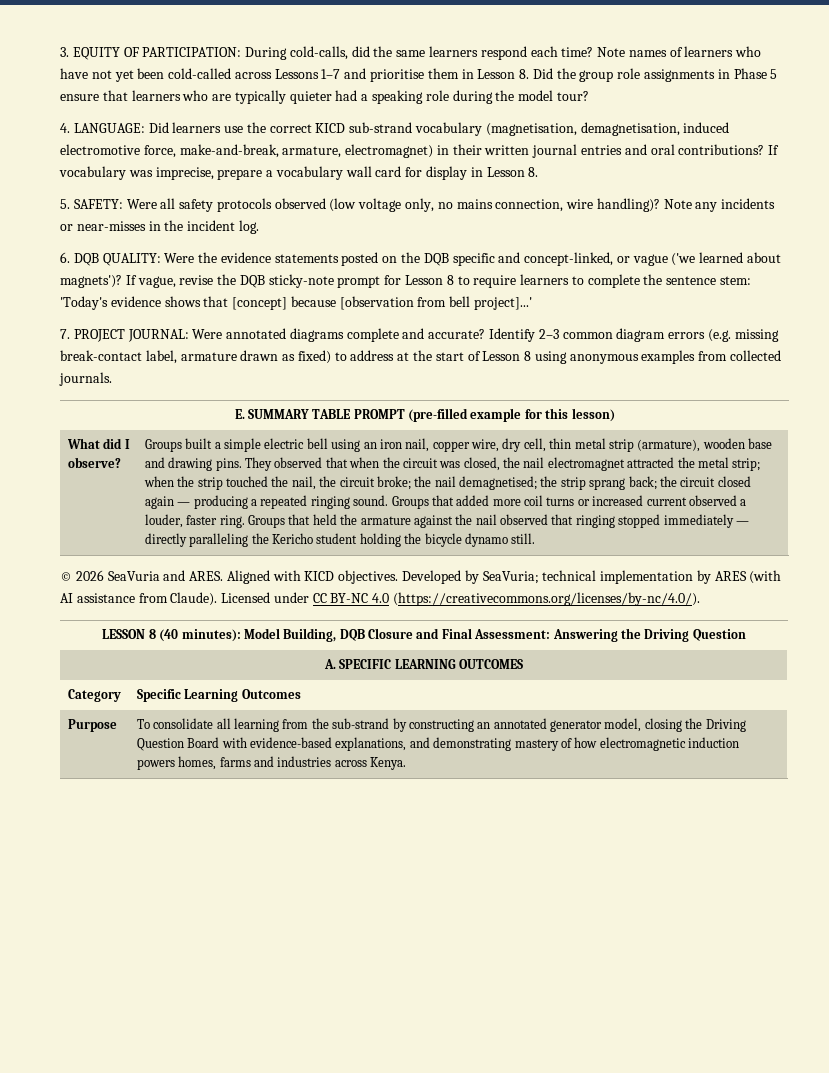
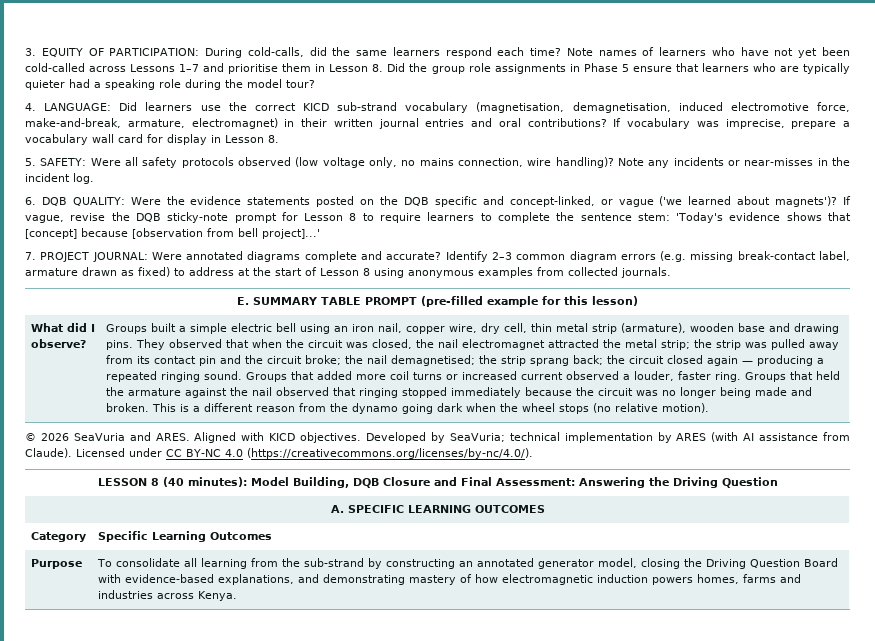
- They observed that when the circuit was closed, the nail electromagnet attracted the metal strip; when the strip touched the nail, the circuit broke; the nail demagnetised; the strip sprang back; the circuit closed again — producing a repeated ringing sound.
+ They observed that when the circuit was closed, the nail electromagnet attracted the metal strip; the strip was pulled away from its contact pin and the circuit broke; the nail demagnetised; the strip sprang back; the circuit closed again — producing a repeated ringing sound.
- Groups that held the armature against the nail observed that ringing stopped immediately — directly paralleling the Kericho student holding the bicycle dynamo still.
+ Groups that held the armature against the nail observed that ringing stopped immediately because the circuit was no longer being made and broken. This is a different reason from the dynamo going dark when the wheel stops (no relative motion).

